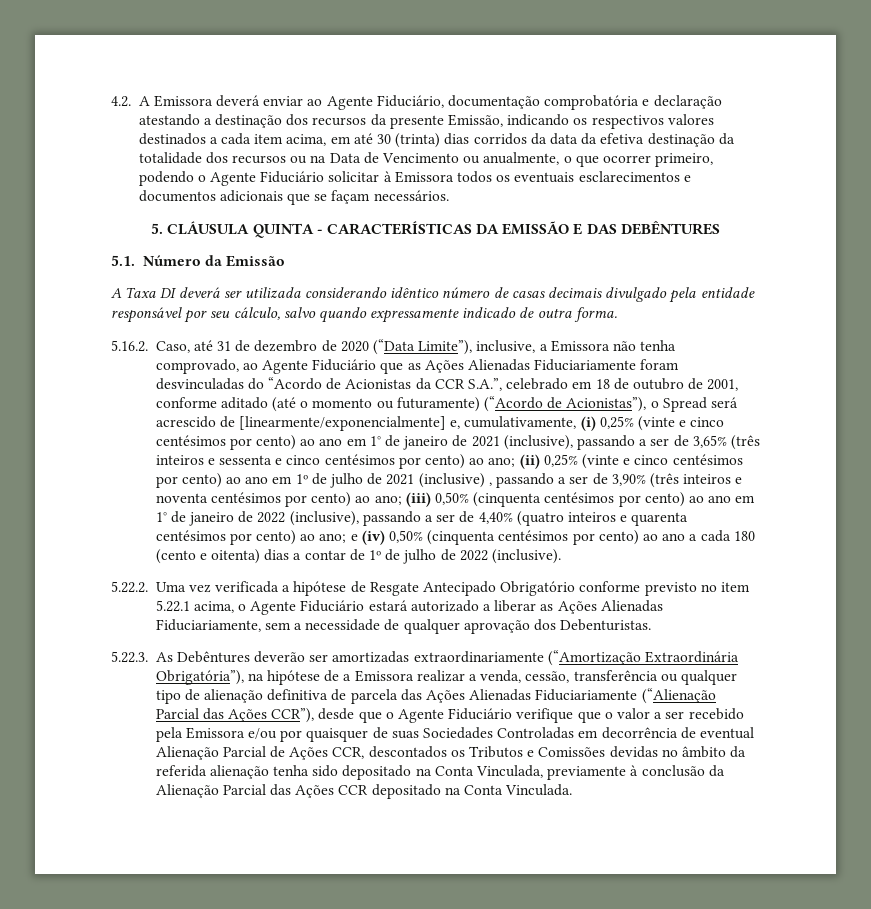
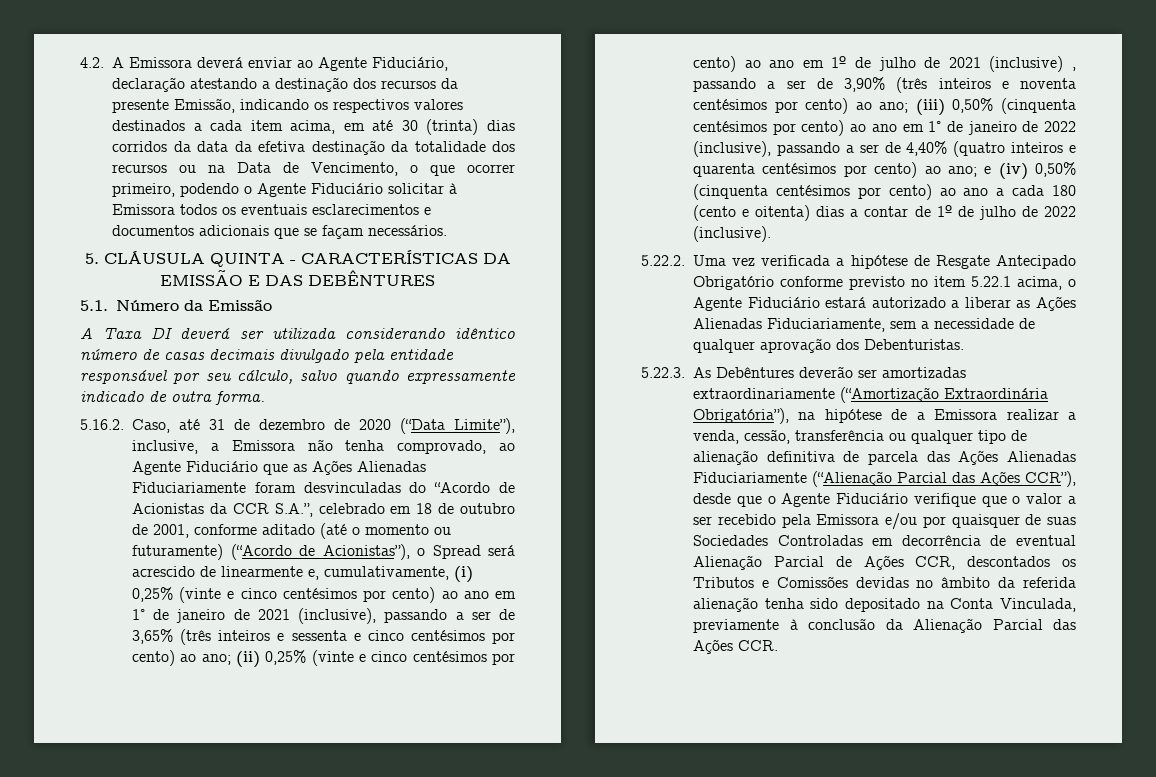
- 4.2. A Emissora deverá enviar ao Agente Fiduciário, documentação comprobatória e declaração atestando a destinação dos recursos da presente Emissão, indicando os respectivos valores destinados a cada item acima, em até 30 (trinta) dias corridos da data da efetiva destinação da totalidade dos recursos ou na Data de Vencimento ou anualmente, o que ocorrer primeiro, podendo o Agente Fiduciário solicitar à Emissora todos os eventuais esclarecimentos e documentos adicionais que se façam necessários.
+ 4.2. A Emissora deverá enviar ao Agente Fiduciário, declaração atestando a destinação dos recursos da presente Emissão, indicando os respectivos valores destinados a cada item acima, em até 30 (trinta) dias corridos da data da efetiva destinação da totalidade dos recursos ou na Data de Vencimento, o que ocorrer primeiro, podendo o Agente Fiduciário solicitar à Emissora todos os eventuais esclarecimentos e documentos adicionais que se façam necessários.
- 5.16.2. Caso, até 31 de dezembro de 2020 (“Data Limite”), inclusive, a Emissora não tenha comprovado, ao Agente Fiduciário que as Ações Alienadas Fiduciariamente foram desvinculadas do “Acordo de Acionistas da CCR S.A.”, celebrado em 18 de outubro de 2001, conforme aditado (até o momento ou futuramente) (“Acordo de Acionistas”), o Spread será acrescido de [linearmente/exponencialmente] e, cumulativamente, (i) 0,25% (vinte e cinco centésimos por cento) ao ano em 1° de janeiro de 2021 (inclusive), passando a ser de 3,65% (três inteiros e sessenta e cinco centésimos por cento) ao ano;
+ 5.16.2. Caso, até 31 de dezembro de 2020 (“Data Limite”), inclusive, a Emissora não tenha comprovado, ao Agente Fiduciário que as Ações Alienadas Fiduciariamente foram desvinculadas do “Acordo de Acionistas da CCR S.A.”, celebrado em 18 de outubro de 2001, conforme aditado (até o momento ou futuramente) (“Acordo de Acionistas”), o Spread será acrescido de linearmente e, cumulativamente, (i) 0,25% (vinte e cinco centésimos por cento) ao ano em 1° de janeiro de 2021 (inclusive), passando a ser de 3,65% (três inteiros e sessenta e cinco centésimos por cento) ao ano;
- 5.22.3. As Debêntures deverão ser amortizadas extraordinariamente (“Amortização Extraordinária Obrigatória”), na hipótese de a Emissora realizar a venda, cessão, transferência ou qualquer tipo de alienação definitiva de parcela das Ações Alienadas Fiduciariamente (“Alienação Parcial das Ações CCR”), desde que o Agente Fiduciário verifique que o valor a ser recebido pela Emissora e/ou por quaisquer de suas Sociedades Controladas em decorrência de eventual Alienação Parcial de Ações CCR, descontados os Tributos e Comissões devidas no âmbito da referida alienação tenha sido depositado na Conta Vinculada, previamente à conclusão da Alienação Parcial das Ações CCR depositado na Conta Vinculada.
+ 5.22.3. As Debêntures deverão ser amortizadas extraordinariamente (“Amortização Extraordinária Obrigatória”), na hipótese de a Emissora realizar a venda, cessão, transferência ou qualquer tipo de alienação definitiva de parcela das Ações Alienadas Fiduciariamente (“Alienação Parcial das Ações CCR”), desde que o Agente Fiduciário verifique que o valor a ser recebido pela Emissora e/ou por quaisquer de suas Sociedades Controladas em decorrência de eventual Alienação Parcial de Ações CCR, descontados os Tributos e Comissões devidas no âmbito da referida alienação tenha sido depositado na Conta Vinculada, previamente à conclusão da Alienação Parcial das Ações CCR.

